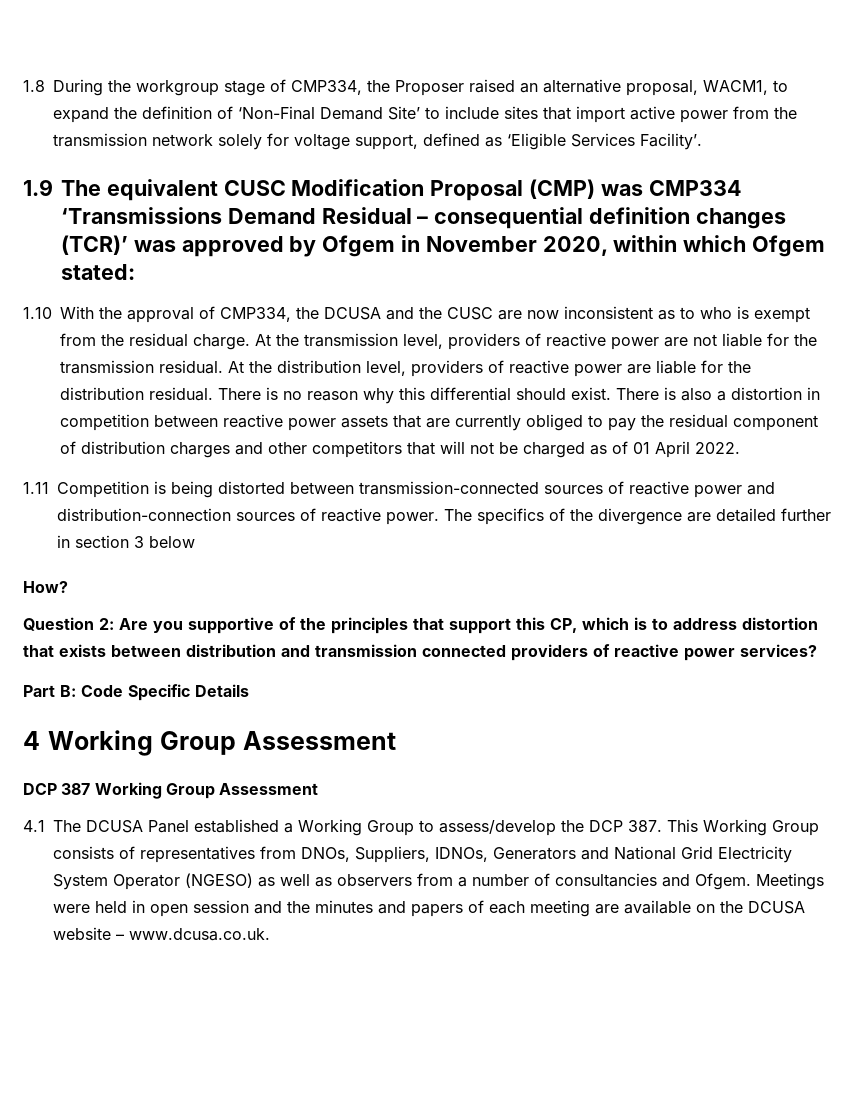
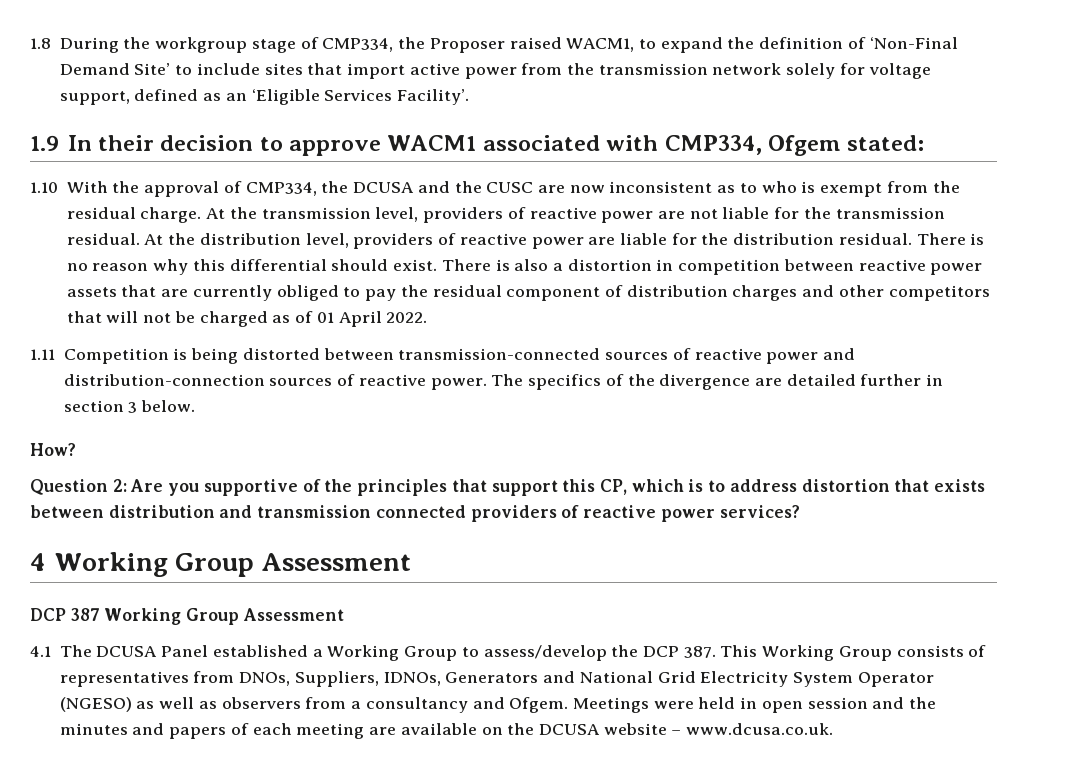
- 1.8 During the workgroup stage of CMP334, the Proposer raised an alternative proposal, WACM1, to expand the definition of ‘Non-Final Demand Site’ to include sites that import active power from the transmission network solely for voltage support, defined as ‘Eligible Services Facility’.
+ 1.8 During the workgroup stage of CMP334, the Proposer raised WACM1, to expand the definition of ‘Non-Final Demand Site’ to include sites that import active power from the transmission network solely for voltage support, defined as an ‘Eligible Services Facility’.
- 1.9 The equivalent CUSC Modification Proposal (CMP) was CMP334 ‘Transmissions Demand Residual – consequential definition changes (TCR)’ was approved by Ofgem in November 2020, within which Ofgem stated:
+ 1.9 In their decision to approve WACM1 associated with CMP334, Ofgem stated:
- The specifics of the divergence are detailed further in section 3 below
+ The specifics of the divergence are detailed further in section 3 below.
- Part B: Code Specific Details
- 4.1 The DCUSA Panel established a Working Group to assess/develop the DCP 387. This Working Group consists of representatives from DNOs, Suppliers, IDNOs, Generators and National Grid Electricity System Operator (NGESO) as well as observers from a number of consultancies and Ofgem.
+ 4.1 The DCUSA Panel established a Working Group to assess/develop the DCP 387. This Working Group consists of representatives from DNOs, Suppliers, IDNOs, Generators and National Grid Electricity System Operator (NGESO) as well as observers from a consultancy and Ofgem.

